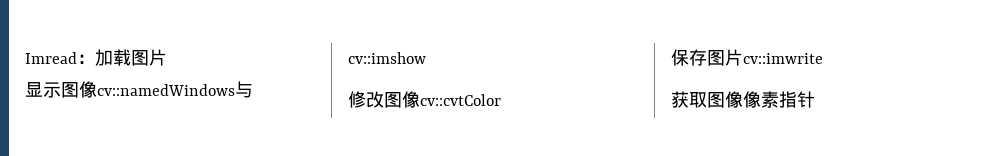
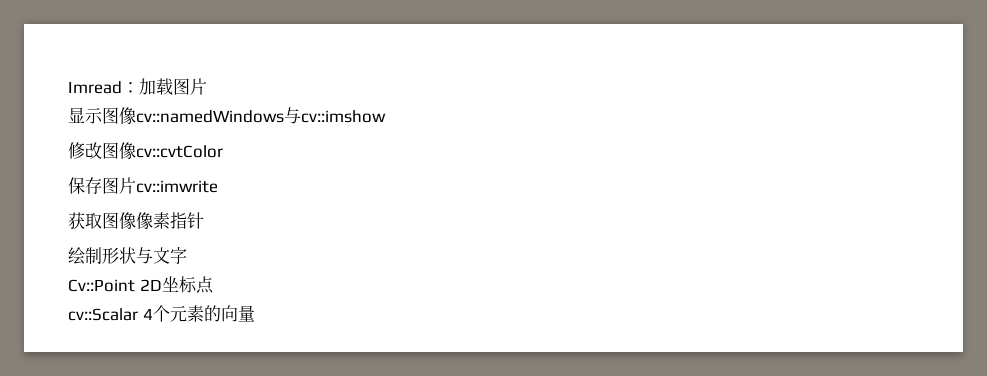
+ 绘制形状与文字
+ Cv::Point 2D坐标点
+ cv::Scalar 4个元素的向量

